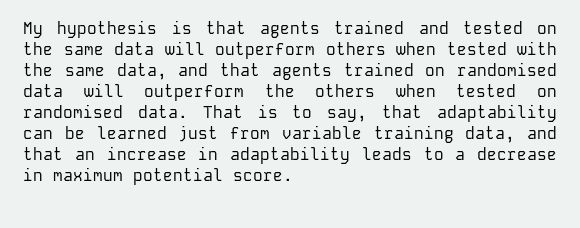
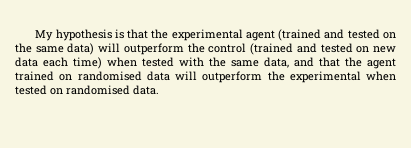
- My hypothesis is that agents trained and tested on the same data will outperform others when tested with the same data, and that agents trained on randomised data will outperform the others when tested on randomised data. That is to say, that adaptability can be learned just from variable training data, and that an increase in adaptability leads to a decrease in maximum potential score.
+ My hypothesis is that the experimental agent (trained and tested on the same data) will outperform the control (trained and tested on new data each time) when tested with the same data, and that the agent trained on randomised data will outperform the experimental when tested on randomised data.

